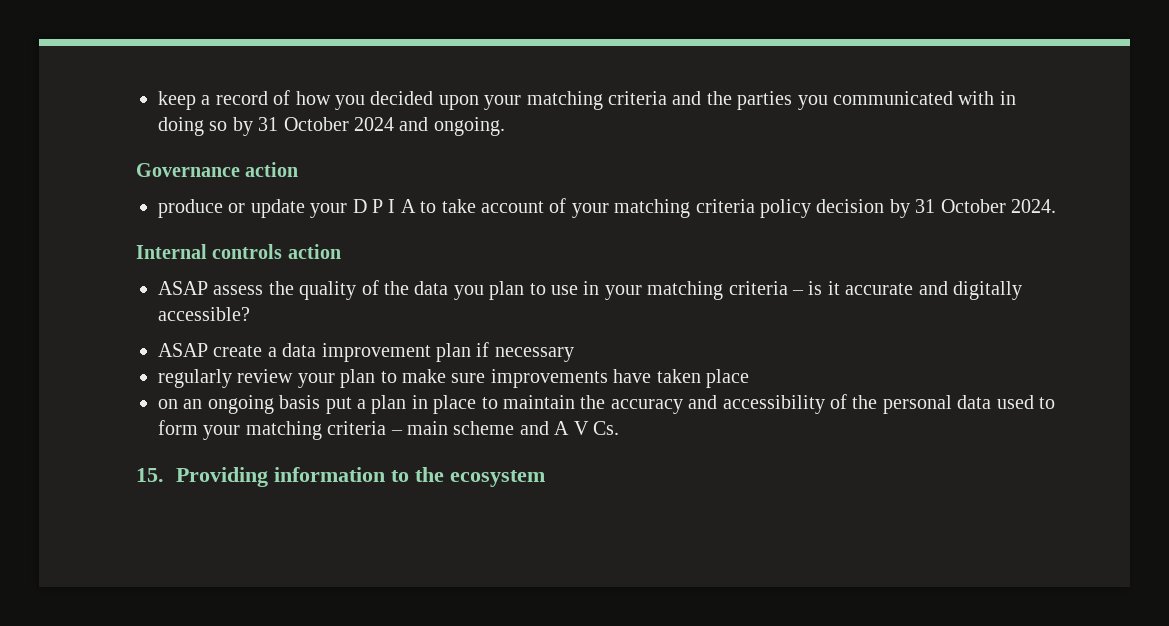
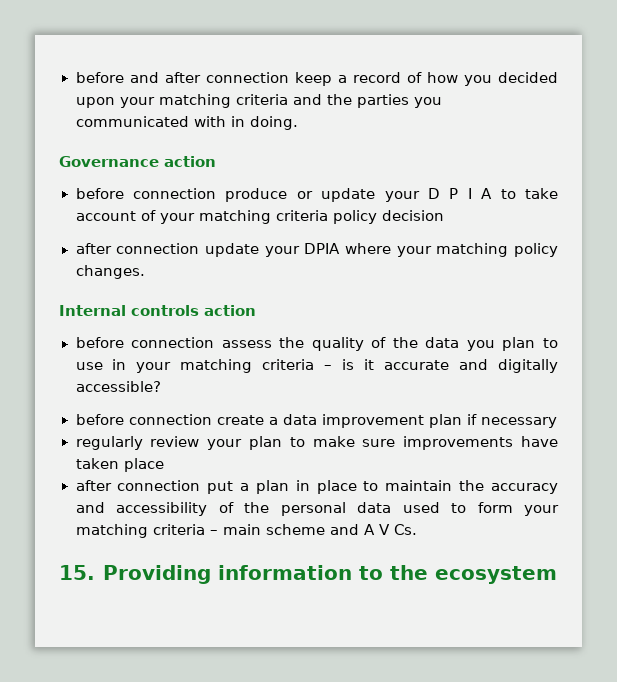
- keep a record of how you decided upon your matching criteria and the parties you communicated with in doing so by 31 October 2024 and ongoing.
+ before and after connection keep a record of how you decided upon your matching criteria and the parties you communicated with in doing.
- produce or update your D P I A to take account of your matching criteria policy decision by 31 October 2024.
+ before connection produce or update your D P I A to take account of your matching criteria policy decision
+ after connection update your DPIA where your matching policy changes.
- ASAP assess the quality of the data you plan to use in your matching criteria – is it accurate and digitally accessible?
+ before connection assess the quality of the data you plan to use in your matching criteria – is it accurate and digitally accessible?
- ASAP create a data improvement plan if necessary
+ before connection create a data improvement plan if necessary
- on an ongoing basis put a plan in place to maintain the accuracy and accessibility of the personal data used to form your matching criteria – main scheme and A V Cs.
+ after connection put a plan in place to maintain the accuracy and accessibility of the personal data used to form your matching criteria – main scheme and A V Cs.

